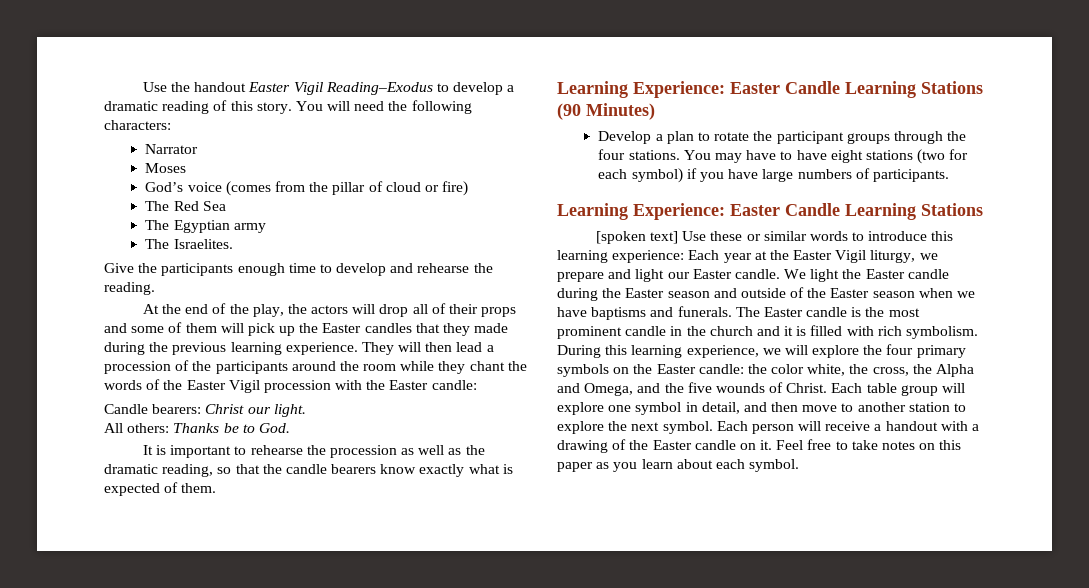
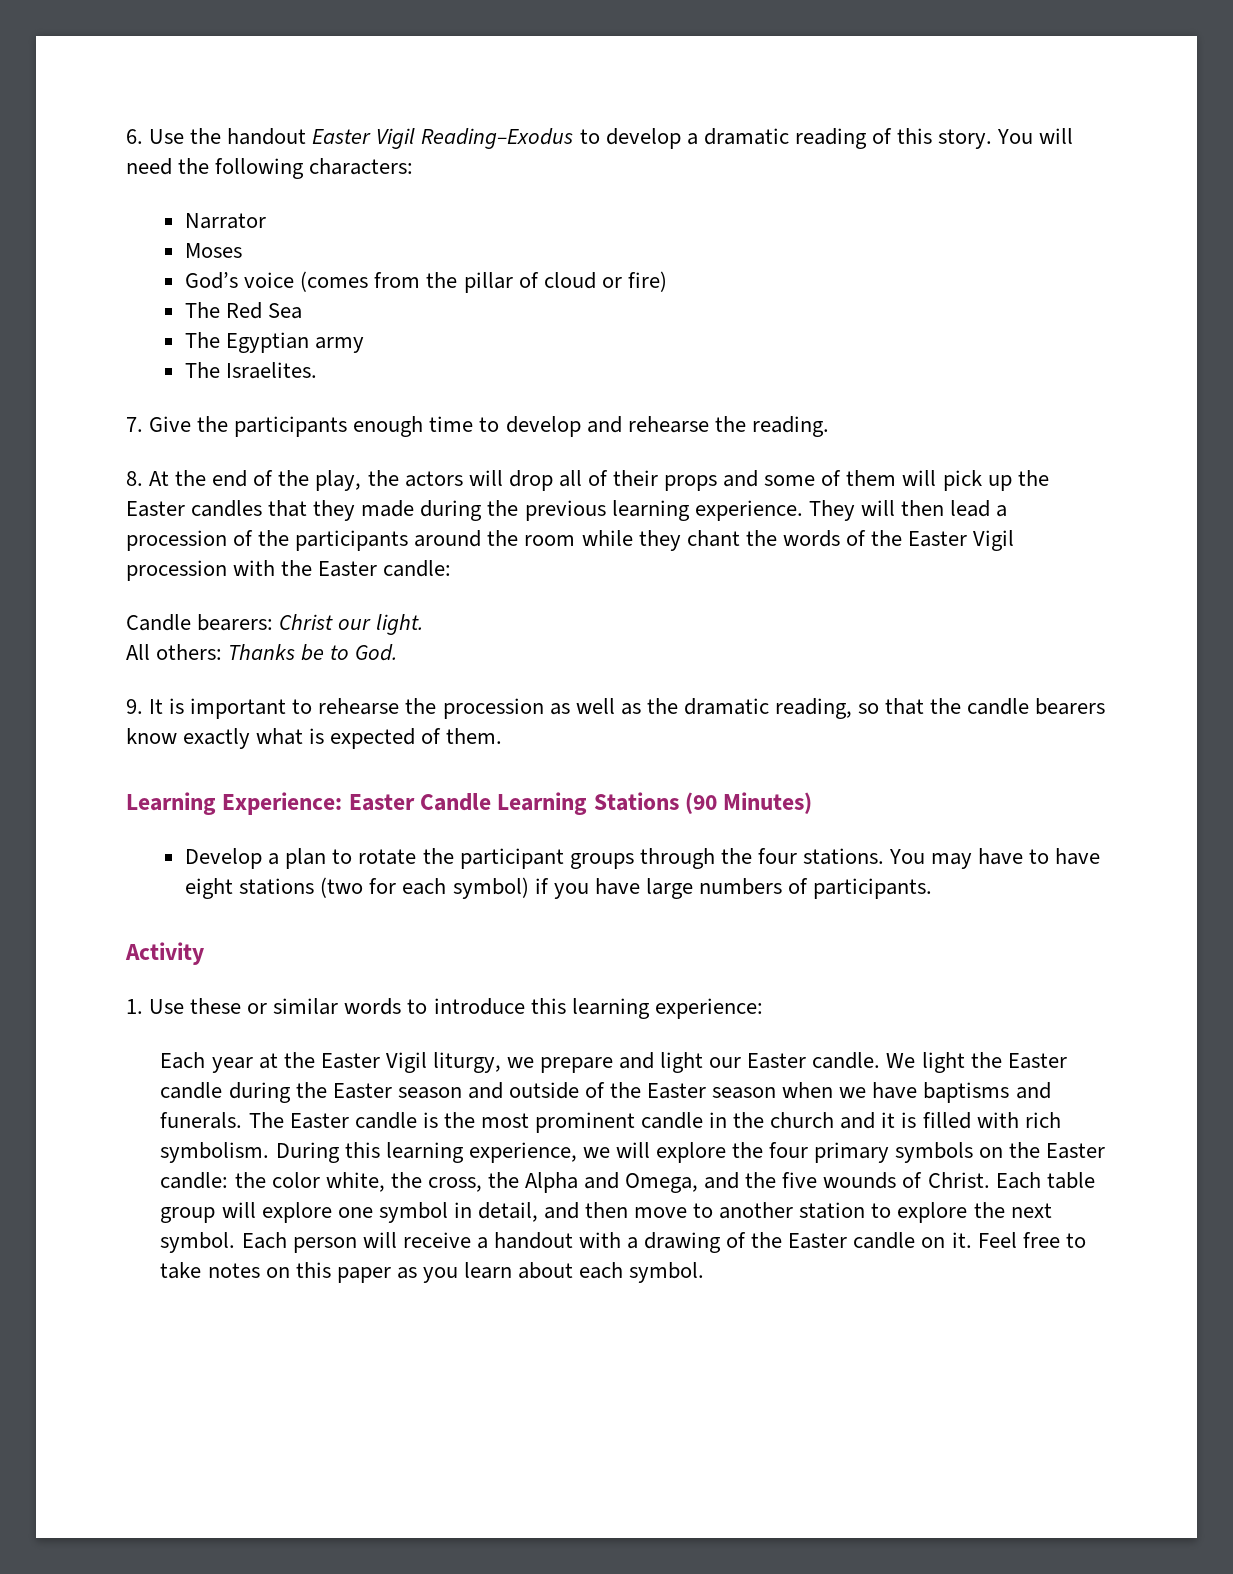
- Use the handout Easter Vigil Reading–Exodus to develop a dramatic reading of this story.
+ 6. Use the handout Easter Vigil Reading–Exodus to develop a dramatic reading of this story.
- Give the participants enough time to develop and rehearse the reading.
+ 7. Give the participants enough time to develop and rehearse the reading.
- At the end of the play, the actors will drop all of their props and some of them will pick up the Easter candles that they made during the previous learning experience.
+ 8. At the end of the play, the actors will drop all of their props and some of them will pick up the Easter candles that they made during the previous learning experience.
- It is important to rehearse the procession as well as the dramatic reading, so that the candle bearers know exactly what is expected of them.
+ 9. It is important to rehearse the procession as well as the dramatic reading, so that the candle bearers know exactly what is expected of them.
  You may have to have eight stations (two for each symbol) if you have large numbers of participants.
- Learning Experience: Easter Candle Learning Stations
- [spoken text] Use these or similar words to introduce this learning experience: Each year at the Easter Vigil liturgy, we prepare and light our Easter candle.
+ Activity
+ 1. Use these or similar words to introduce this learning experience:
+ Each year at the Easter Vigil liturgy, we prepare and light our Easter candle.

